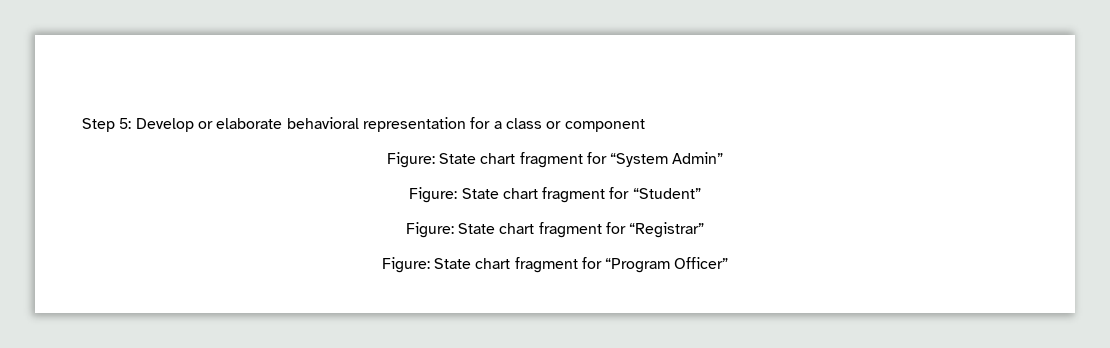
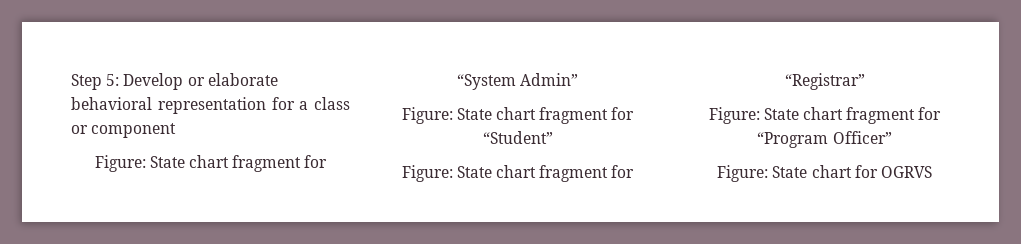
+ Figure: State chart for OGRVS

